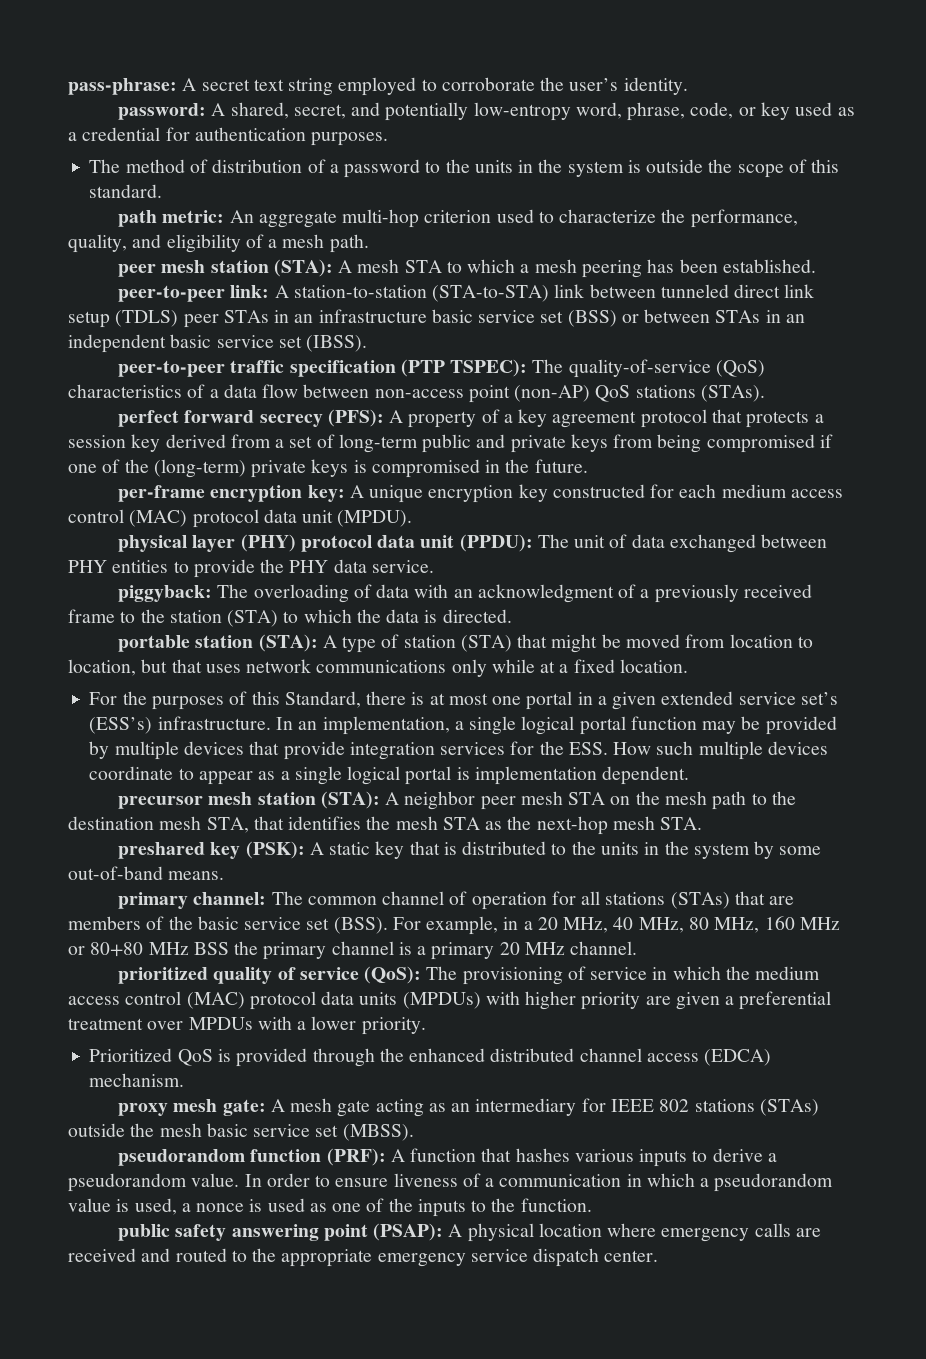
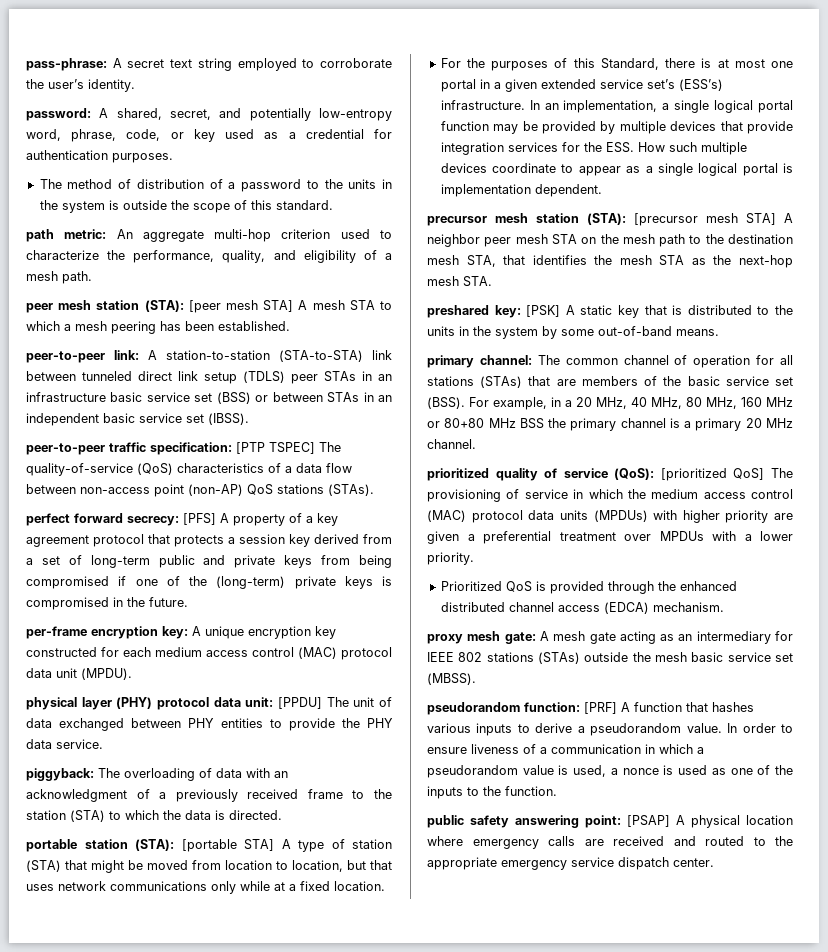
- peer mesh station (STA): A mesh STA to which a mesh peering has been established.
+ peer mesh station (STA): [peer mesh STA] A mesh STA to which a mesh peering has been established.
- peer-to-peer traffic specification (PTP TSPEC): The quality-of-service (QoS) characteristics of a data flow between non-access point (non-AP) QoS stations (STAs).
+ peer-to-peer traffic specification: [PTP TSPEC] The quality-of-service (QoS) characteristics of a data flow between non-access point (non-AP) QoS stations (STAs).
- perfect forward secrecy (PFS): A property of a key agreement protocol that protects a session key derived from a set of long-term public and private keys from being compromised if one of the (long-term) private keys is compromised in the future.
+ perfect forward secrecy: [PFS] A property of a key agreement protocol that protects a session key derived from a set of long-term public and private keys from being compromised if one of the (long-term) private keys is compromised in the future.
- physical layer (PHY) protocol data unit (PPDU): The unit of data exchanged between PHY entities to provide the PHY data service.
+ physical layer (PHY) protocol data unit: [PPDU] The unit of data exchanged between PHY entities to provide the PHY data service.
- portable station (STA): A type of station (STA) that might be moved from location to location, but that uses network communications only while at a fixed location.
+ portable station (STA): [portable STA] A type of station (STA) that might be moved from location to location, but that uses network communications only while at a fixed location.
- precursor mesh station (STA): A neighbor peer mesh STA on the mesh path to the destination mesh STA, that identifies the mesh STA as the next-hop mesh STA.
+ precursor mesh station (STA): [precursor mesh STA] A neighbor peer mesh STA on the mesh path to the destination mesh STA, that identifies the mesh STA as the next-hop mesh STA.
- preshared key (PSK): A static key that is distributed to the units in the system by some out-of-band means.
+ preshared key: [PSK] A static key that is distributed to the units in the system by some out-of-band means.
- prioritized quality of service (QoS): The provisioning of service in which the medium access control (MAC) protocol data units (MPDUs) with higher priority are given a preferential treatment over MPDUs with a lower priority.
+ prioritized quality of service (QoS): [prioritized QoS] The provisioning of service in which the medium access control (MAC) protocol data units (MPDUs) with higher priority are given a preferential treatment over MPDUs with a lower priority.
- pseudorandom function (PRF): A function that hashes various inputs to derive a pseudorandom value.
+ pseudorandom function: [PRF] A function that hashes various inputs to derive a pseudorandom value.
- public safety answering point (PSAP): A physical location where emergency calls are received and routed to the appropriate emergency service dispatch center.
+ public safety answering point: [PSAP] A physical location where emergency calls are received and routed to the appropriate emergency service dispatch center.

